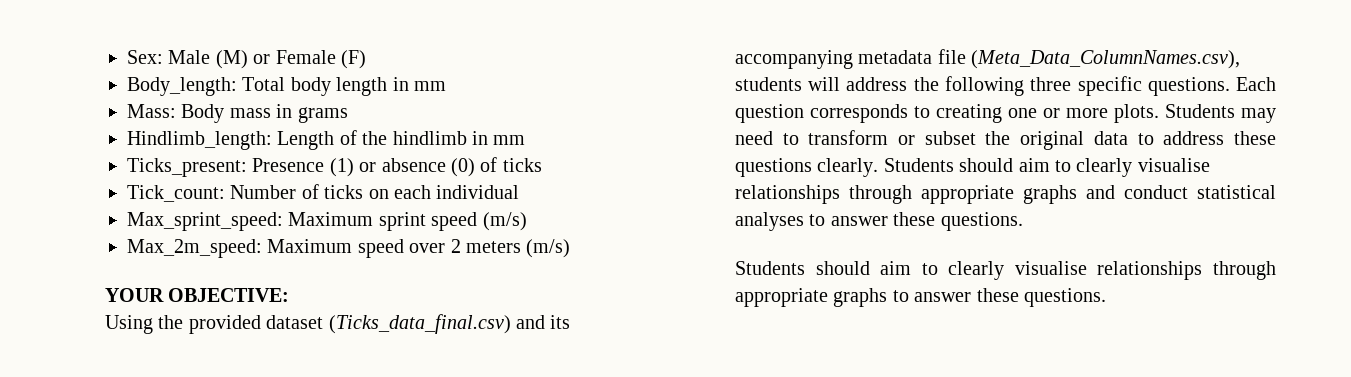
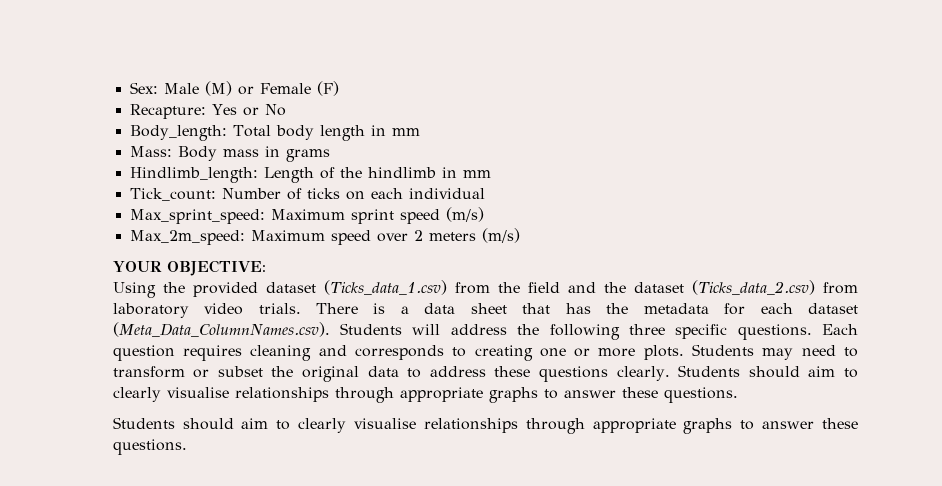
+ Recapture: Yes or No
- Ticks_present: Presence (1) or absence (0) of ticks
- Using the provided dataset (Ticks_data_final.csv) and its accompanying metadata file (Meta_Data_ColumnNames.csv), students will address the following three specific questions.
+ Using the provided dataset (Ticks_data_1.csv) from the field and the dataset (Ticks_data_2.csv) from laboratory video trials. There is a data sheet that has the metadata for each dataset (Meta_Data_ColumnNames.csv). Students will address the following three specific questions.
- Each question corresponds to creating one or more plots.
+ Each question requires cleaning and corresponds to creating one or more plots.
- Students may need to transform or subset the original data to address these questions clearly. Students should aim to clearly visualise relationships through appropriate graphs and conduct statistical analyses to answer these questions.
+ Students may need to transform or subset the original data to address these questions clearly. Students should aim to clearly visualise relationships through appropriate graphs to answer these questions.

